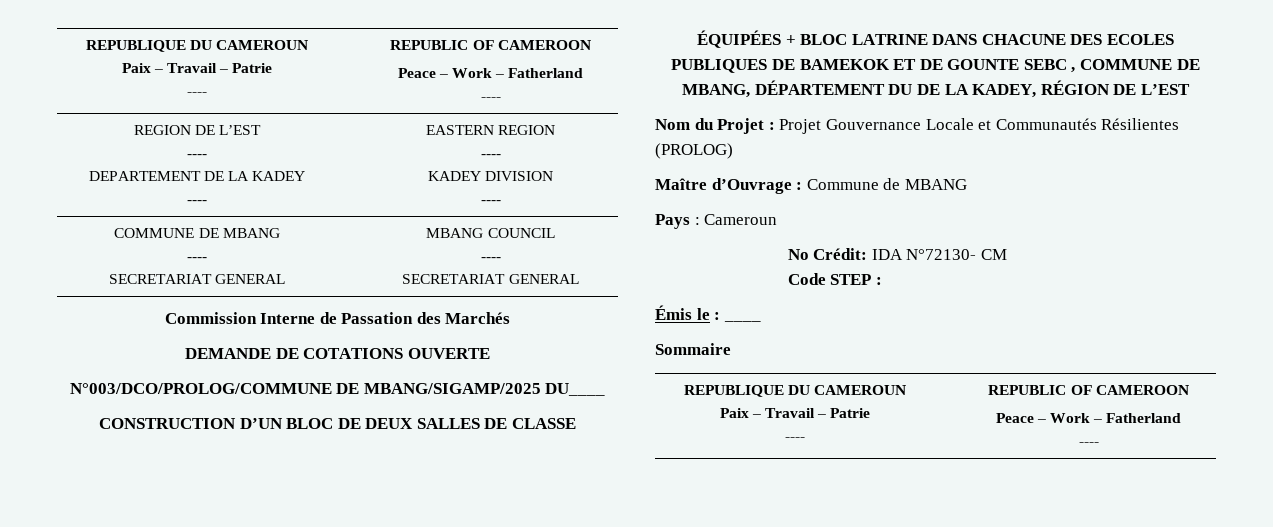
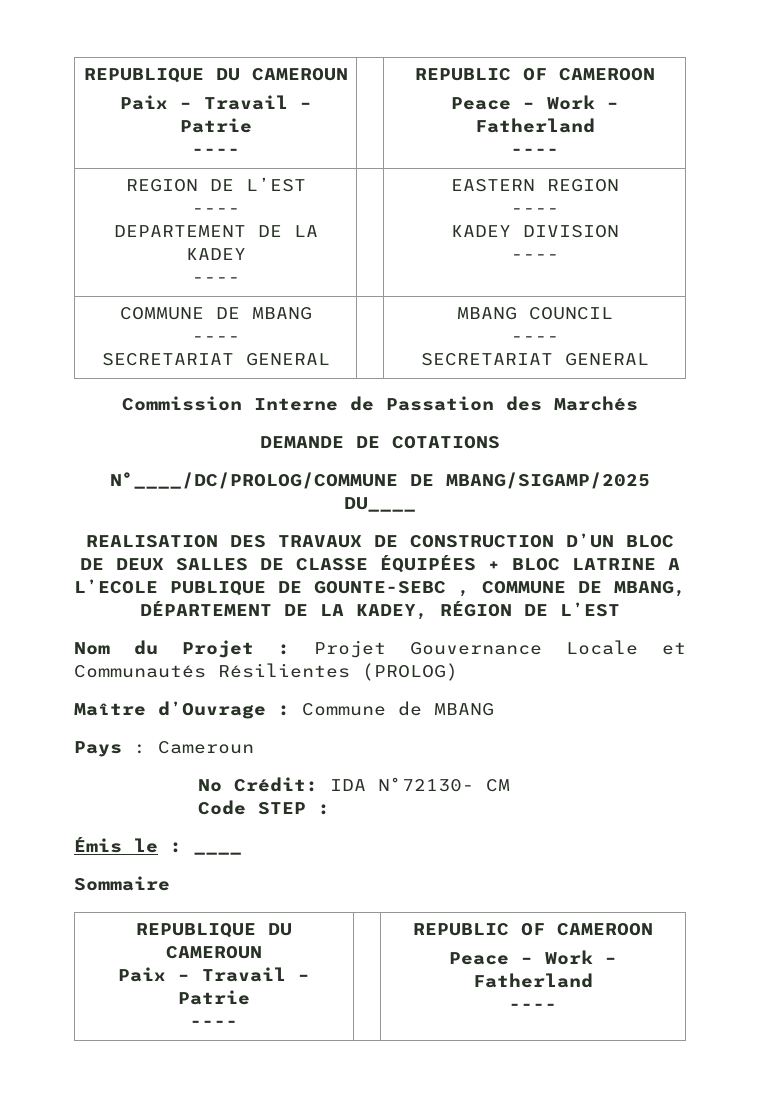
- DEMANDE DE COTATIONS OUVERTE
- N°003/DCO/PROLOG/COMMUNE DE MBANG/SIGAMP/2025 DU____
+ DEMANDE DE COTATIONS
+ N°____/DC/PROLOG/COMMUNE DE MBANG/SIGAMP/2025 DU____
- CONSTRUCTION D’UN BLOC DE DEUX SALLES DE CLASSE ÉQUIPÉES + BLOC LATRINE DANS CHACUNE DES ECOLES PUBLIQUES DE BAMEKOK ET DE GOUNTE SEBC , COMMUNE DE MBANG, DÉPARTEMENT DU DE LA KADEY, RÉGION DE L’EST
+ REALISATION DES TRAVAUX DE CONSTRUCTION D’UN BLOC DE DEUX SALLES DE CLASSE ÉQUIPÉES + BLOC LATRINE A L’ECOLE PUBLIQUE DE GOUNTE-SEBC , COMMUNE DE MBANG, DÉPARTEMENT DE LA KADEY, RÉGION DE L’EST

